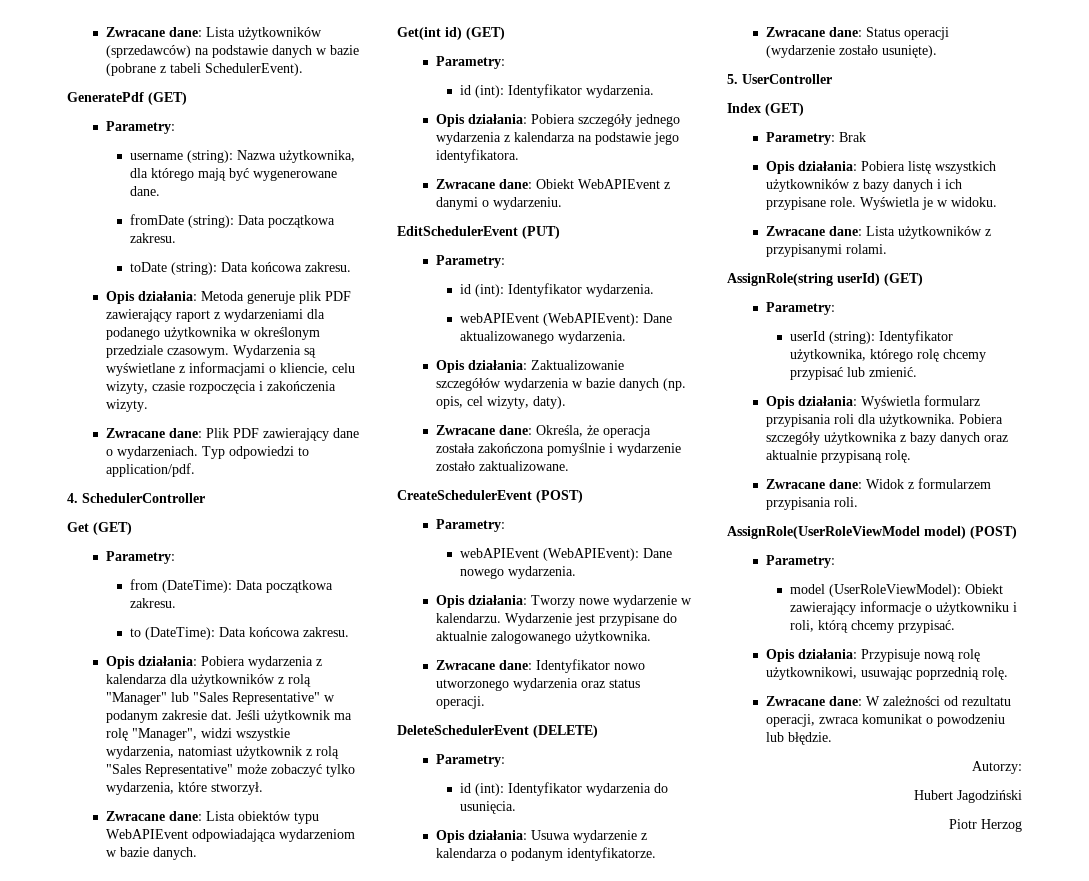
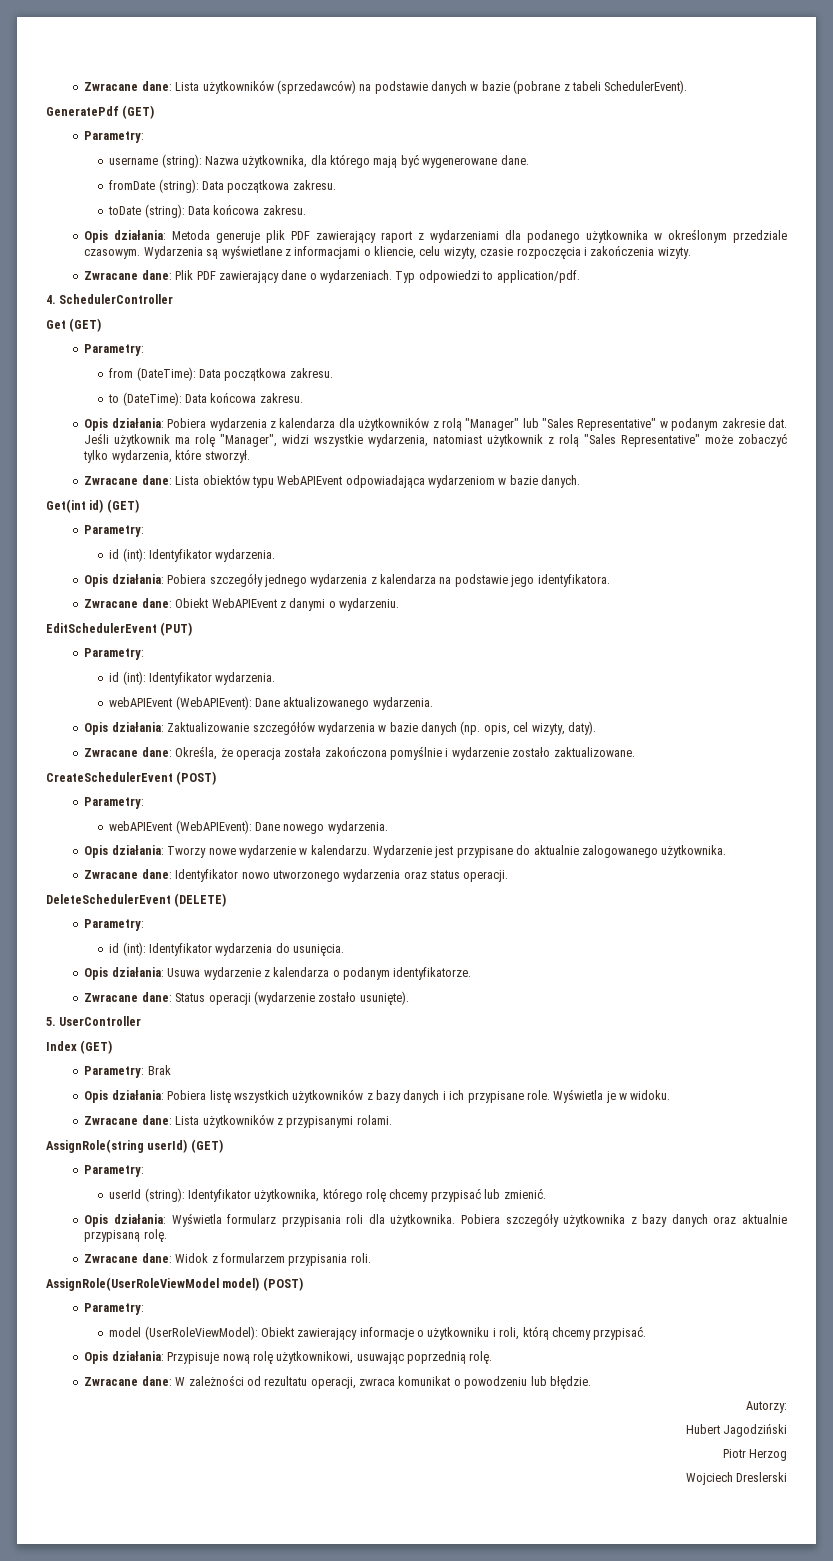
+ Wojciech Dreslerski

